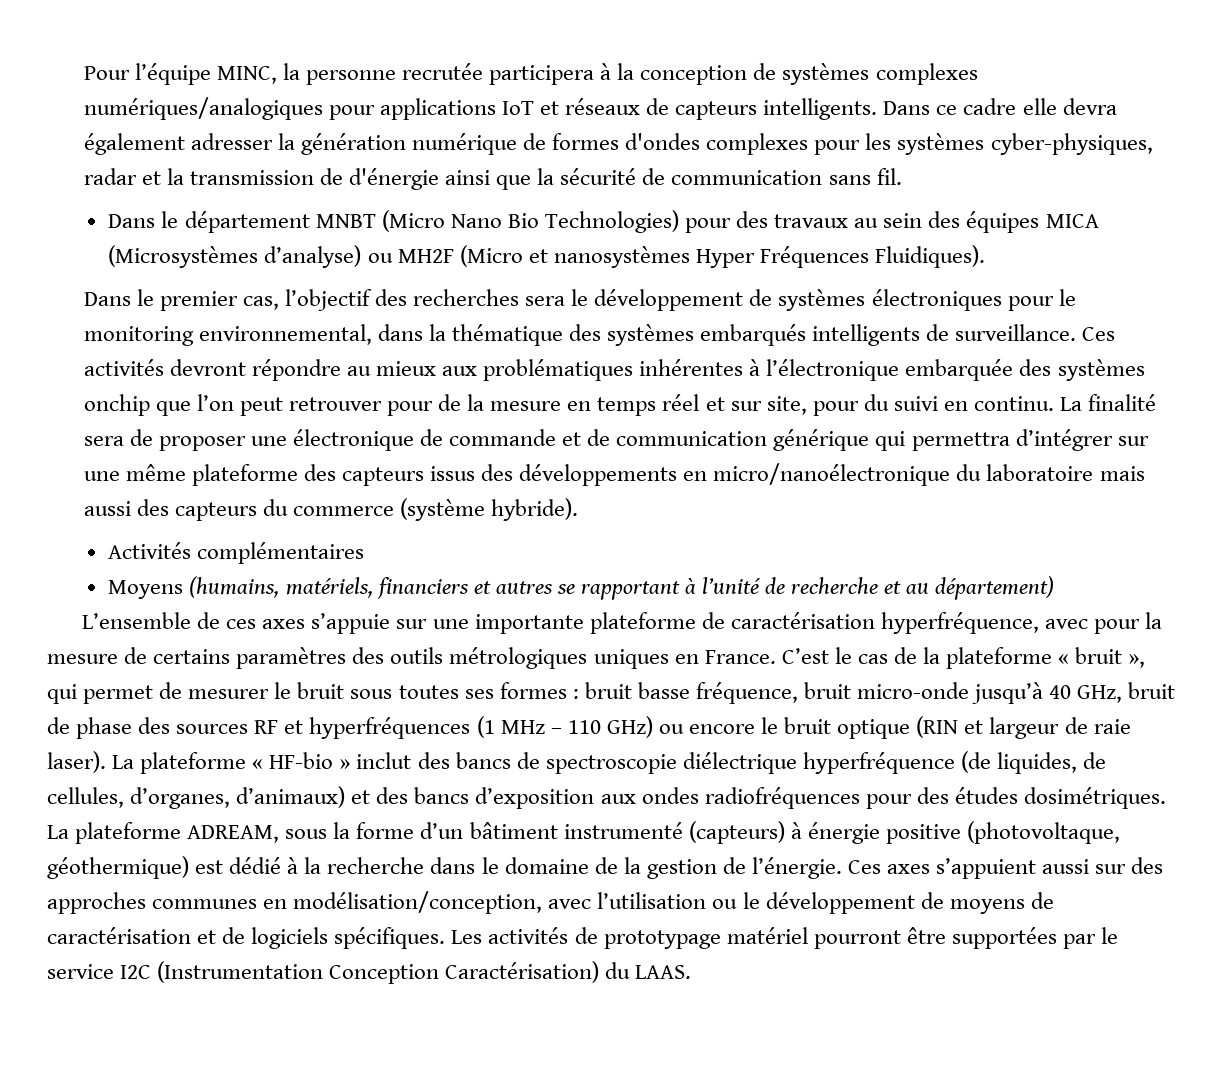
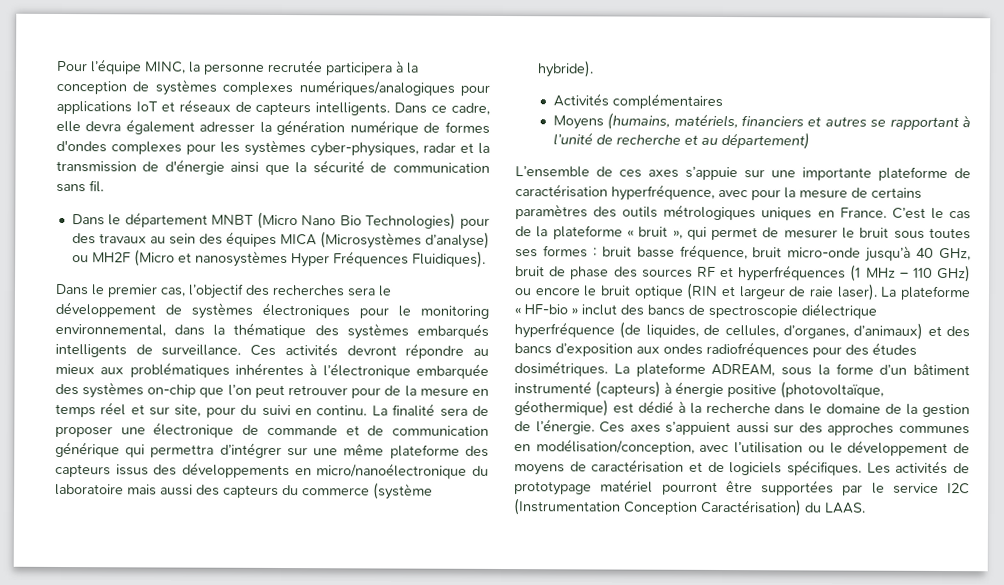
- Dans ce cadre elle devra également adresser la génération numérique de formes d'ondes complexes pour les systèmes cyber-physiques, radar et la transmission de d'énergie ainsi que la sécurité de communication sans fil.
+ Dans ce cadre, elle devra également adresser la génération numérique de formes d'ondes complexes pour les systèmes cyber-physiques, radar et la transmission de d'énergie ainsi que la sécurité de communication sans fil.
- Ces activités devront répondre au mieux aux problématiques inhérentes à l’électronique embarquée des systèmes onchip que l’on peut retrouver pour de la mesure en temps réel et sur site, pour du suivi en continu.
+ Ces activités devront répondre au mieux aux problématiques inhérentes à l’électronique embarquée des systèmes on-chip que l’on peut retrouver pour de la mesure en temps réel et sur site, pour du suivi en continu.
- La plateforme ADREAM, sous la forme d’un bâtiment instrumenté (capteurs) à énergie positive (photovoltaque, géothermique) est dédié à la recherche dans le domaine de la gestion de l’énergie.
+ La plateforme ADREAM, sous la forme d’un bâtiment instrumenté (capteurs) à énergie positive (photovoltaïque, géothermique) est dédié à la recherche dans le domaine de la gestion de l’énergie.

